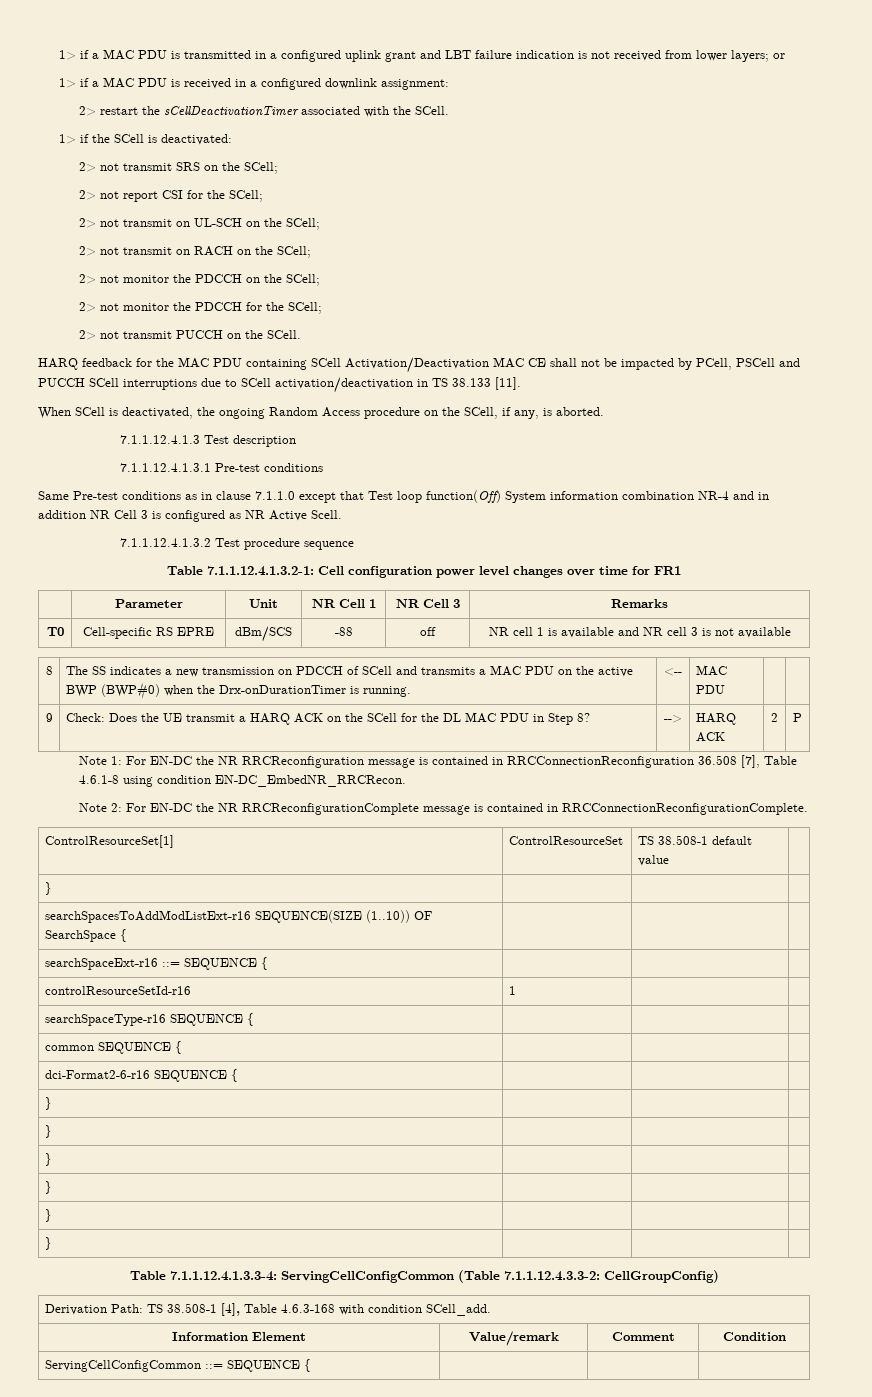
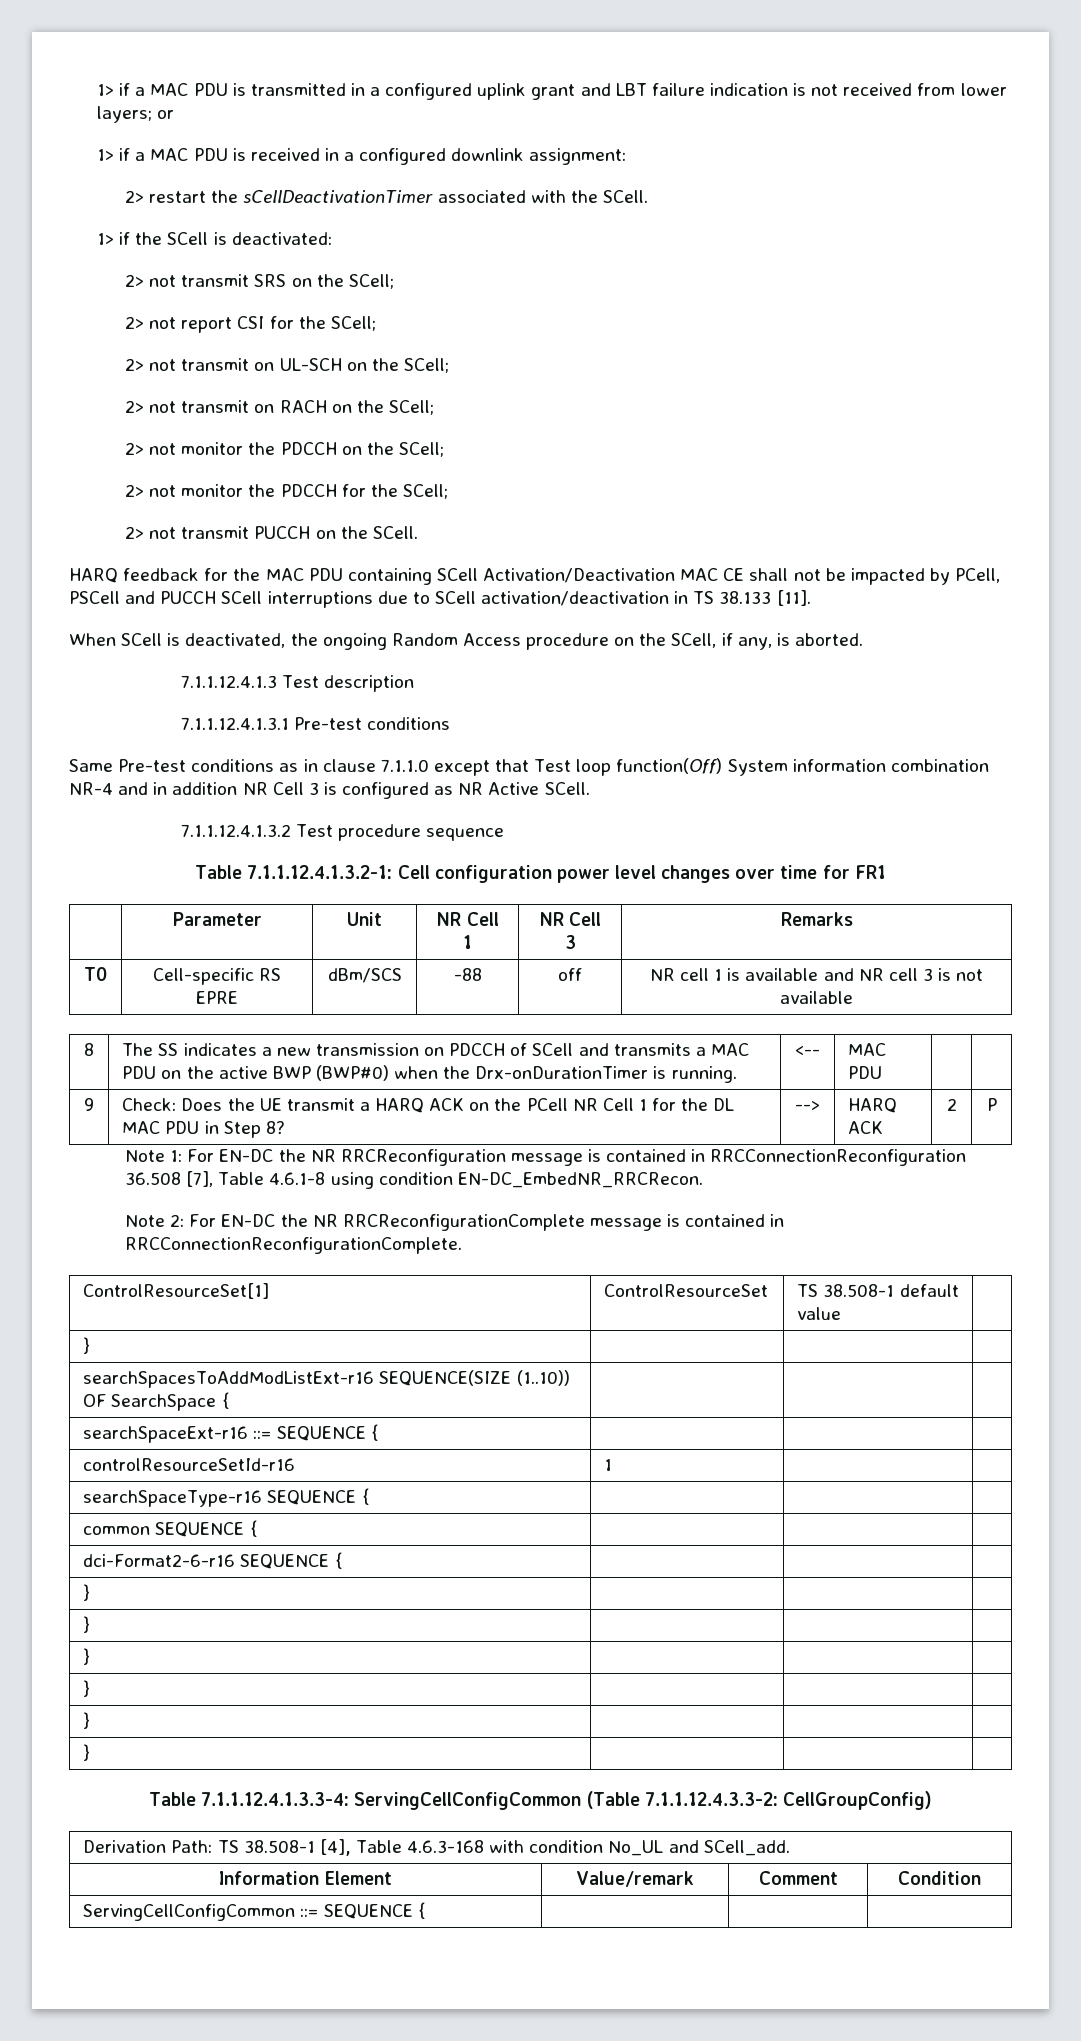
- Same Pre-test conditions as in clause 7.1.1.0 except that Test loop function(Off) System information combination NR-4 and in addition NR Cell 3 is configured as NR Active Scell.
+ Same Pre-test conditions as in clause 7.1.1.0 except that Test loop function(Off) System information combination NR-4 and in addition NR Cell 3 is configured as NR Active SCell.
- 9 | Check: Does the UE transmit a HARQ ACK on the SCell for the DL MAC PDU in Step 8? | --> | HARQ ACK | 2 | P
+ 9 | Check: Does the UE transmit a HARQ ACK on the PCell NR Cell 1 for the DL MAC PDU in Step 8? | --> | HARQ ACK | 2 | P
- Derivation Path: TS 38.508-1 [4], Table 4.6.3-168 with condition SCell_add.
+ Derivation Path: TS 38.508-1 [4], Table 4.6.3-168 with condition No_UL and SCell_add.

